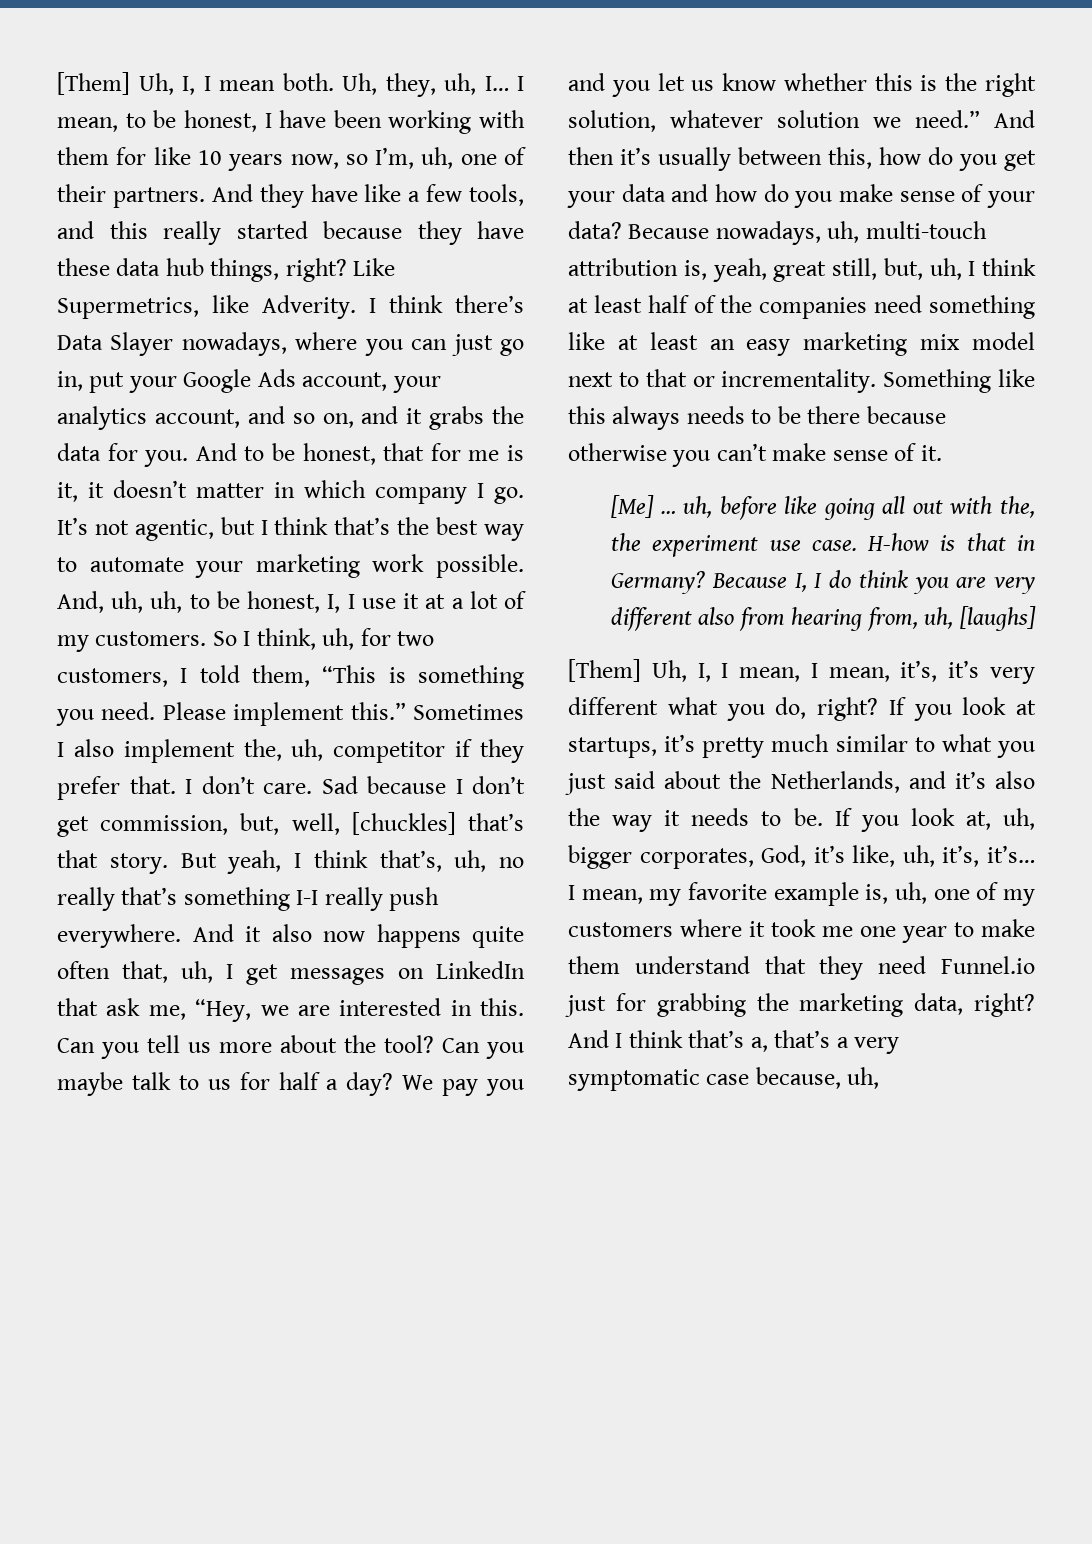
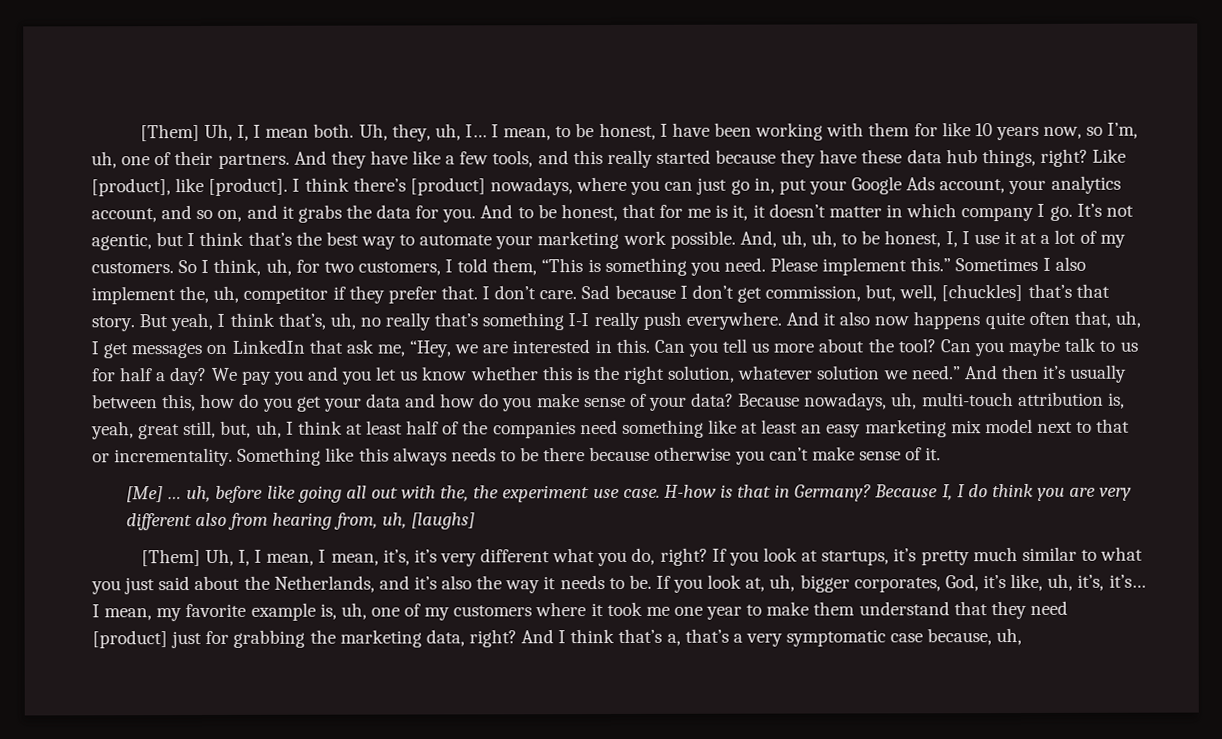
- Like Supermetrics, like Adverity.
+ Like [product], like [product].
- I think there’s Data Slayer nowadays, where you can just go in, put your Google Ads account, your analytics account, and so on, and it grabs the data for you.
+ I think there’s [product] nowadays, where you can just go in, put your Google Ads account, your analytics account, and so on, and it grabs the data for you.
- I mean, my favorite example is, uh, one of my customers where it took me one year to make them understand that they need Funnel.io just for grabbing the marketing data, right?
+ I mean, my favorite example is, uh, one of my customers where it took me one year to make them understand that they need [product] just for grabbing the marketing data, right?

